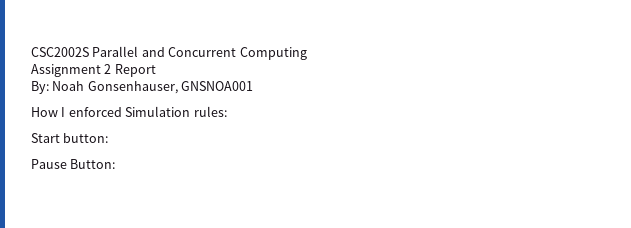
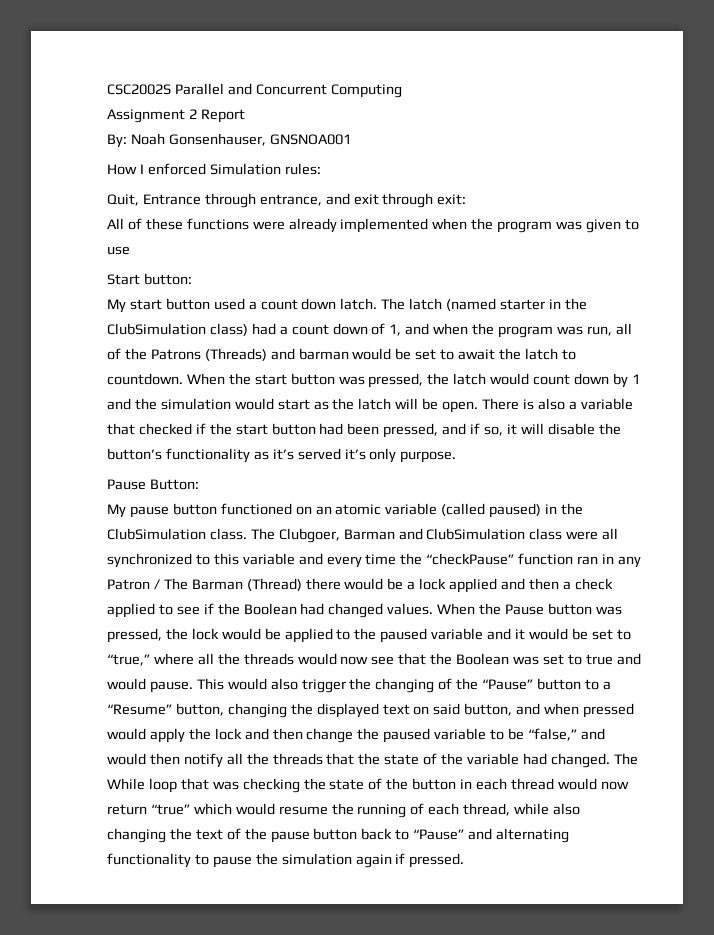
+ Quit, Entrance through entrance, and exit through exit:
+ All of these functions were already implemented when the program was given to use
  Start button:
+ My start button used a count down latch. The latch (named starter in the ClubSimulation class) had a count down of 1, and when the program was run, all of the Patrons (Threads) and barman would be set to await the latch to countdown. When the start button was pressed, the latch would count down by 1 and the simulation would start as the latch will be open. There is also a variable that checked if the start button had been pressed, and if so, it will disable the button’s functionality as it’s served it’s only purpose.
  Pause Button:
+ My pause button functioned on an atomic variable (called paused) in the ClubSimulation class. The Clubgoer, Barman and ClubSimulation class were all synchronized to this variable and every time the “checkPause” function ran in any Patron / The Barman (Thread) there would be a lock applied and then a check applied to see if the Boolean had changed values. When the Pause button was pressed, the lock would be applied to the paused variable and it would be set to “true,” where all the threads would now see that the Boolean was set to true and would pause. This would also trigger the changing of the “Pause” button to a “Resume” button, changing the displayed text on said button, and when pressed would apply the lock and then change the paused variable to be “false,” and would then notify all the threads that the state of the variable had changed. The While loop that was checking the state of the button in each thread would now return “true” which would resume the running of each thread, while also changing the text of the pause button back to “Pause” and alternating functionality to pause the simulation again if pressed.

